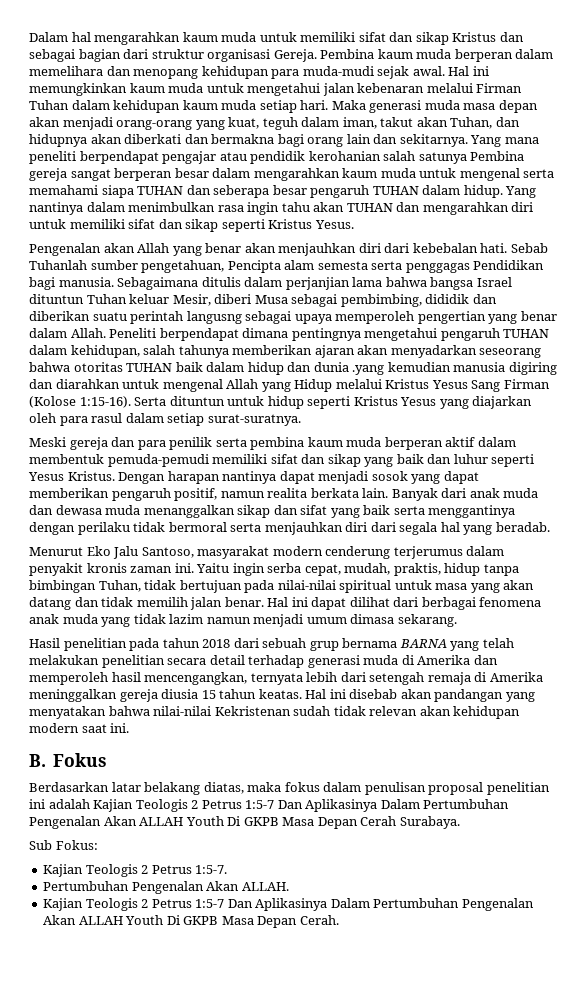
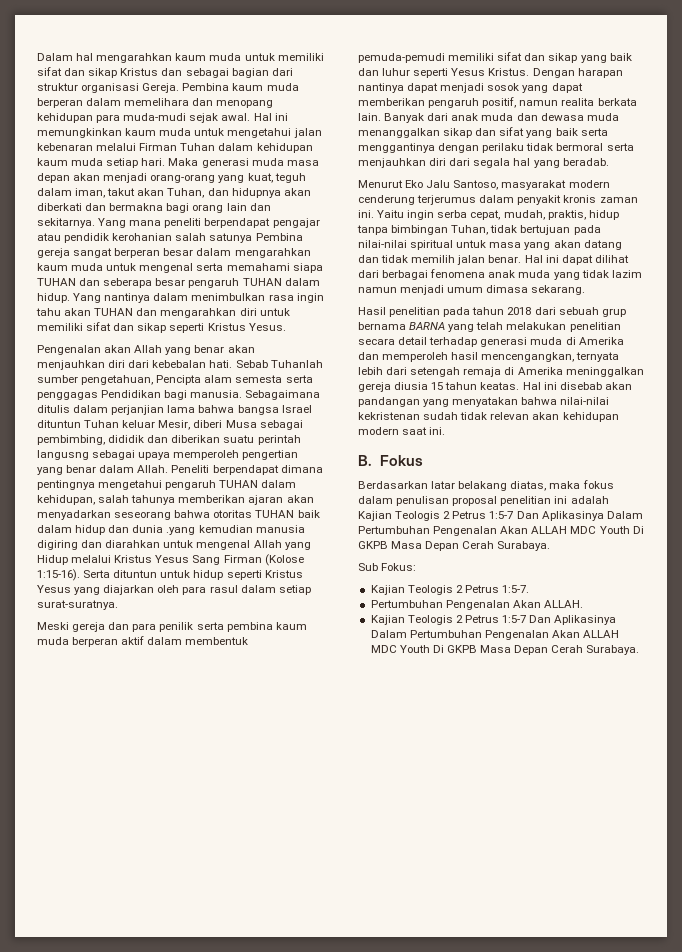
- Hal ini disebab akan pandangan yang menyatakan bahwa nilai-nilai Kekristenan sudah tidak relevan akan kehidupan modern saat ini.
+ Hal ini disebab akan pandangan yang menyatakan bahwa nilai-nilai kekristenan sudah tidak relevan akan kehidupan modern saat ini.
- Berdasarkan latar belakang diatas, maka fokus dalam penulisan proposal penelitian ini adalah Kajian Teologis 2 Petrus 1:5-7 Dan Aplikasinya Dalam Pertumbuhan Pengenalan Akan ALLAH Youth Di GKPB Masa Depan Cerah Surabaya.
+ Berdasarkan latar belakang diatas, maka fokus dalam penulisan proposal penelitian ini adalah Kajian Teologis 2 Petrus 1:5-7 Dan Aplikasinya Dalam Pertumbuhan Pengenalan Akan ALLAH MDC Youth Di GKPB Masa Depan Cerah Surabaya.
  Pertumbuhan Pengenalan Akan ALLAH.
- Kajian Teologis 2 Petrus 1:5-7 Dan Aplikasinya Dalam Pertumbuhan Pengenalan Akan ALLAH Youth Di GKPB Masa Depan Cerah.
+ Kajian Teologis 2 Petrus 1:5-7 Dan Aplikasinya Dalam Pertumbuhan Pengenalan Akan ALLAH MDC Youth Di GKPB Masa Depan Cerah Surabaya.

